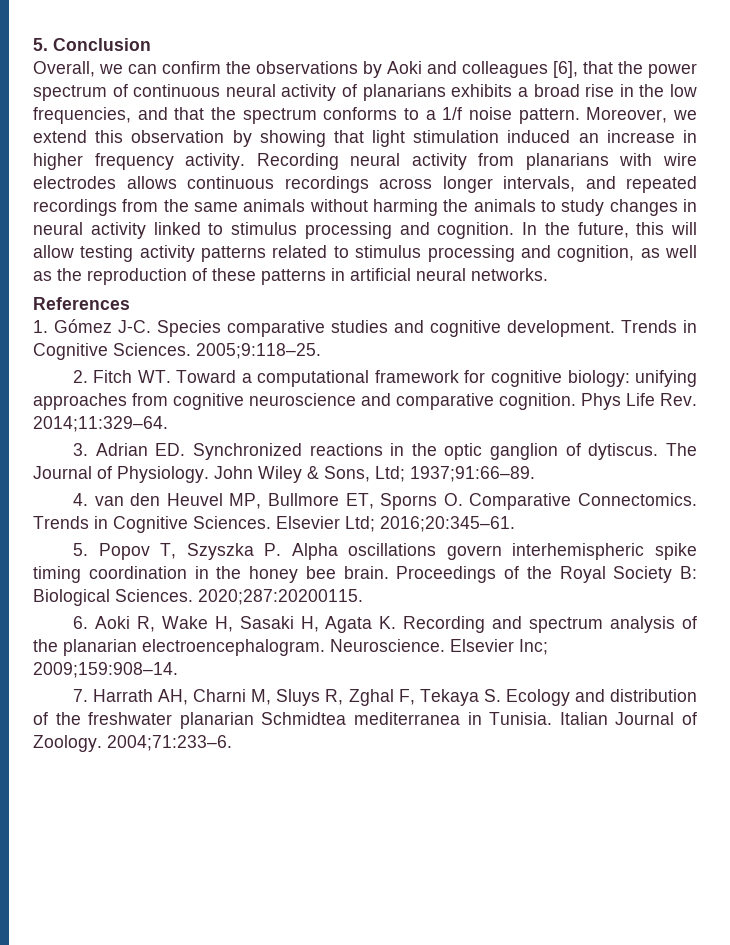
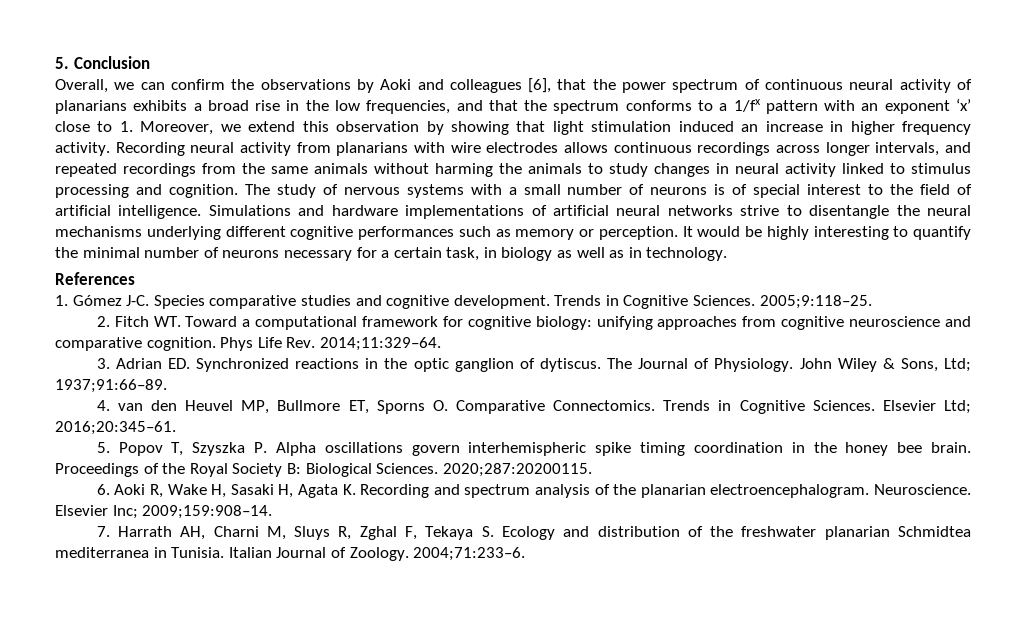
- Overall, we can confirm the observations by Aoki and colleagues [6], that the power spectrum of continuous neural activity of planarians exhibits a broad rise in the low frequencies, and that the spectrum conforms to a 1/f noise pattern. Moreover, we extend this observation by showing that light stimulation induced an increase in higher frequency activity.
+ Overall, we can confirm the observations by Aoki and colleagues [6], that the power spectrum of continuous neural activity of planarians exhibits a broad rise in the low frequencies, and that the spectrum conforms to a 1/fx pattern with an exponent ‘x’ close to 1. Moreover, we extend this observation by showing that light stimulation induced an increase in higher frequency activity.
- In the future, this will allow testing activity patterns related to stimulus processing and cognition, as well as the reproduction of these patterns in artificial neural networks.
+ The study of nervous systems with a small number of neurons is of special interest to the field of artificial intelligence. Simulations and hardware implementations of artificial neural networks strive to disentangle the neural mechanisms underlying different cognitive performances such as memory or perception. It would be highly interesting to quantify the minimal number of neurons necessary for a certain task, in biology as well as in technology.

